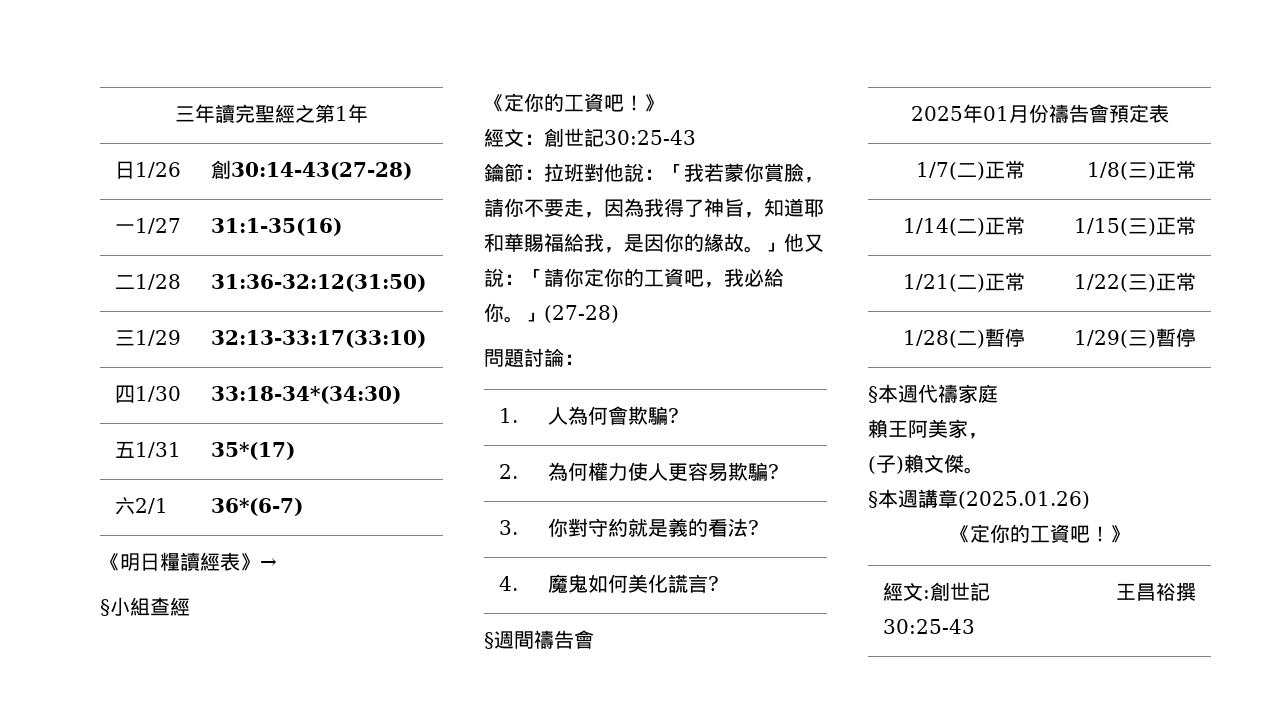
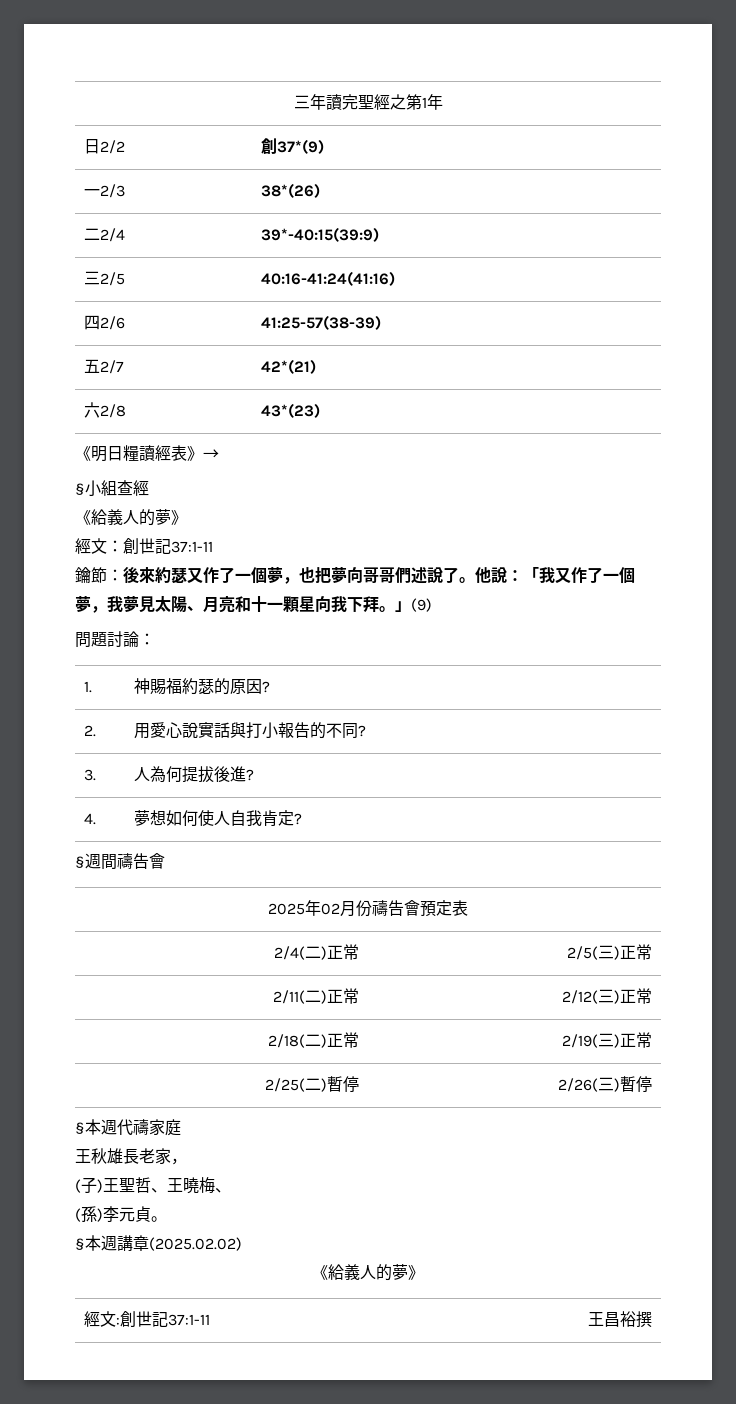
- 日1/26 | 創30:14-43(27-28)
- 一1/27 | 31:1-35(16)
- 二1/28 | 31:36-32:12(31:50)
- 三1/29 | 32:13-33:17(33:10)
+ 日2/2 | 創37*(9)
+ 一2/3 | 38*(26)
+ 二2/4 | 39*-40:15(39:9)
+ 三2/5 | 40:16-41:24(41:16)
- 四1/30 | 33:18-34*(34:30)
+ 四2/6 | 41:25-57(38-39)
- 五1/31 | 35*(17)
+ 五2/7 | 42*(21)
- 六2/1 | 36*(6-7)
+ 六2/8 | 43*(23)
  §小組查經
- 《定你的工資吧！》
- 經文：創世記30:25-43
+ 《給義人的夢》
+ 經文：創世記37:1-11
- 鑰節：拉班對他說：「我若蒙你賞臉，請你不要走，因為我得了神旨，知道耶和華賜福給我，是因你的緣故。」他又說：「請你定你的工資吧，我必給你。」(27-28)
+ 鑰節：後來約瑟又作了一個夢，也把夢向哥哥們述說了。他說：「我又作了一個夢，我夢見太陽、月亮和十一顆星向我下拜。」(9)
  問題討論：
- 1. | 人為何會欺騙?
- 2. | 為何權力使人更容易欺騙?
- 3. | 你對守約就是義的看法?
- 4. | 魔鬼如何美化謊言?
+ 1. | 神賜福約瑟的原因?
+ 2. | 用愛心說實話與打小報告的不同?
+ 3. | 人為何提拔後進?
+ 4. | 夢想如何使人自我肯定?
- 2025年01月份禱告會預定表
+ 2025年02月份禱告會預定表
- 1/7(二)正常 | 1/8(三)正常
- 1/14(二)正常 | 1/15(三)正常
- 1/21(二)正常 | 1/22(三)正常
- 1/28(二)暫停 | 1/29(三)暫停
+ 2/4(二)正常 | 2/5(三)正常
+ 2/11(二)正常 | 2/12(三)正常
+ 2/18(二)正常 | 2/19(三)正常
+ 2/25(二)暫停 | 2/26(三)暫停
- 賴王阿美家，
+ 王秋雄長老家，
- (子)賴文傑。
+ (子)王聖哲、王曉梅、
+ (孫)李元貞。
- §本週講章(2025.01.26)
- 《定你的工資吧！》
- 經文:創世記30:25-43 | 王昌裕撰
+ §本週講章(2025.02.02)
+ 《給義人的夢》
+ 經文:創世記37:1-11 | 王昌裕撰

